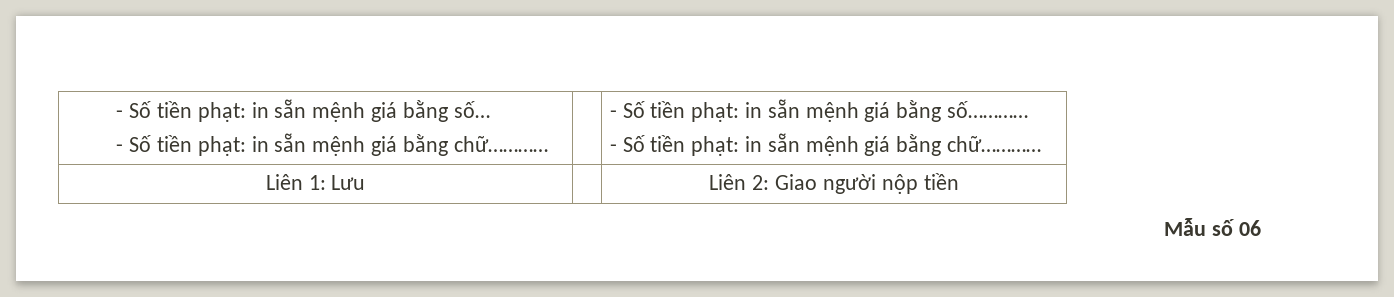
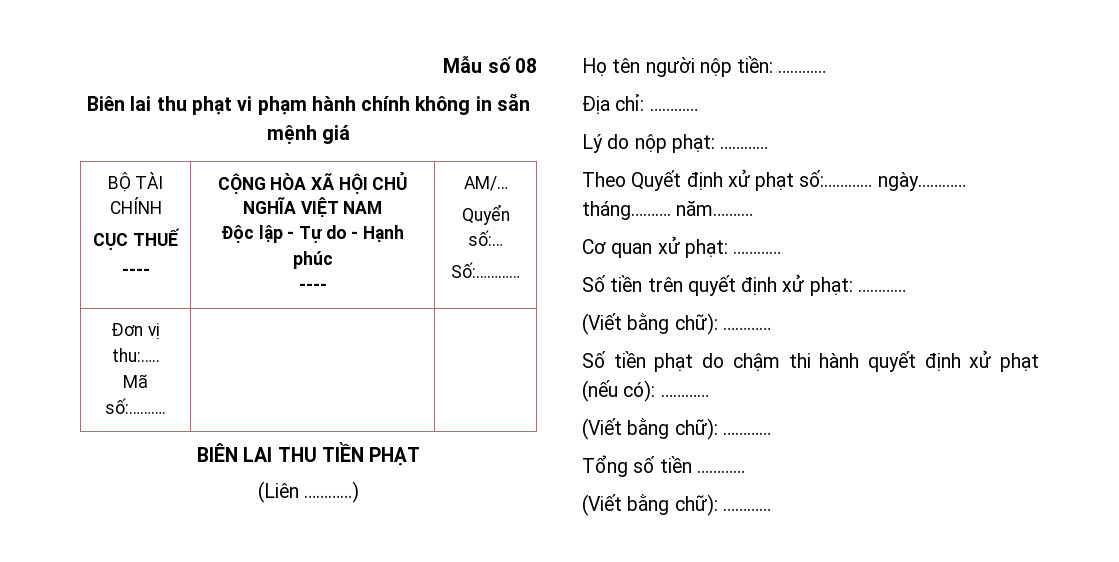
- - Số tiền phạt: in sẵn mệnh giá bằng số…
- - Số tiền phạt: in sẵn mệnh giá bằng chữ………… | | - Số tiền phạt: in sẵn mệnh giá bằng số…………
- - Số tiền phạt: in sẵn mệnh giá bằng chữ…………
- Liên 1: Lưu | | Liên 2: Giao người nộp tiền
- Mẫu số 06
+ Mẫu số 08
+ Biên lai thu phạt vi phạm hành chính không in sẵn mệnh giá
+ BỘ TÀI CHÍNH
+ CỤC THUẾ
+ ---- | CỘNG HÒA XÃ HỘI CHỦ NGHĨA VIỆT NAM
+ Độc lập - Tự do - Hạnh phúc
+ ---- | AM/…
+ Quyển số:…
+ Số:…………
+ Đơn vị thu:…..
+ Mã số:………. | |
+ BIÊN LAI THU TIỀN PHẠT
+ (Liên …………)
+ Họ tên người nộp tiền: …………
+ Địa chỉ: …………
+ Lý do nộp phạt: …………
+ Theo Quyết định xử phạt số:………… ngày………… tháng………. năm…….…
+ Cơ quan xử phạt: …………
+ Số tiền trên quyết định xử phạt: …………
+ (Viết bằng chữ): …………
+ Số tiền phạt do chậm thi hành quyết định xử phạt (nếu có): …………
+ (Viết bằng chữ): …………
+ Tổng số tiền …………
+ (Viết bằng chữ): …………

